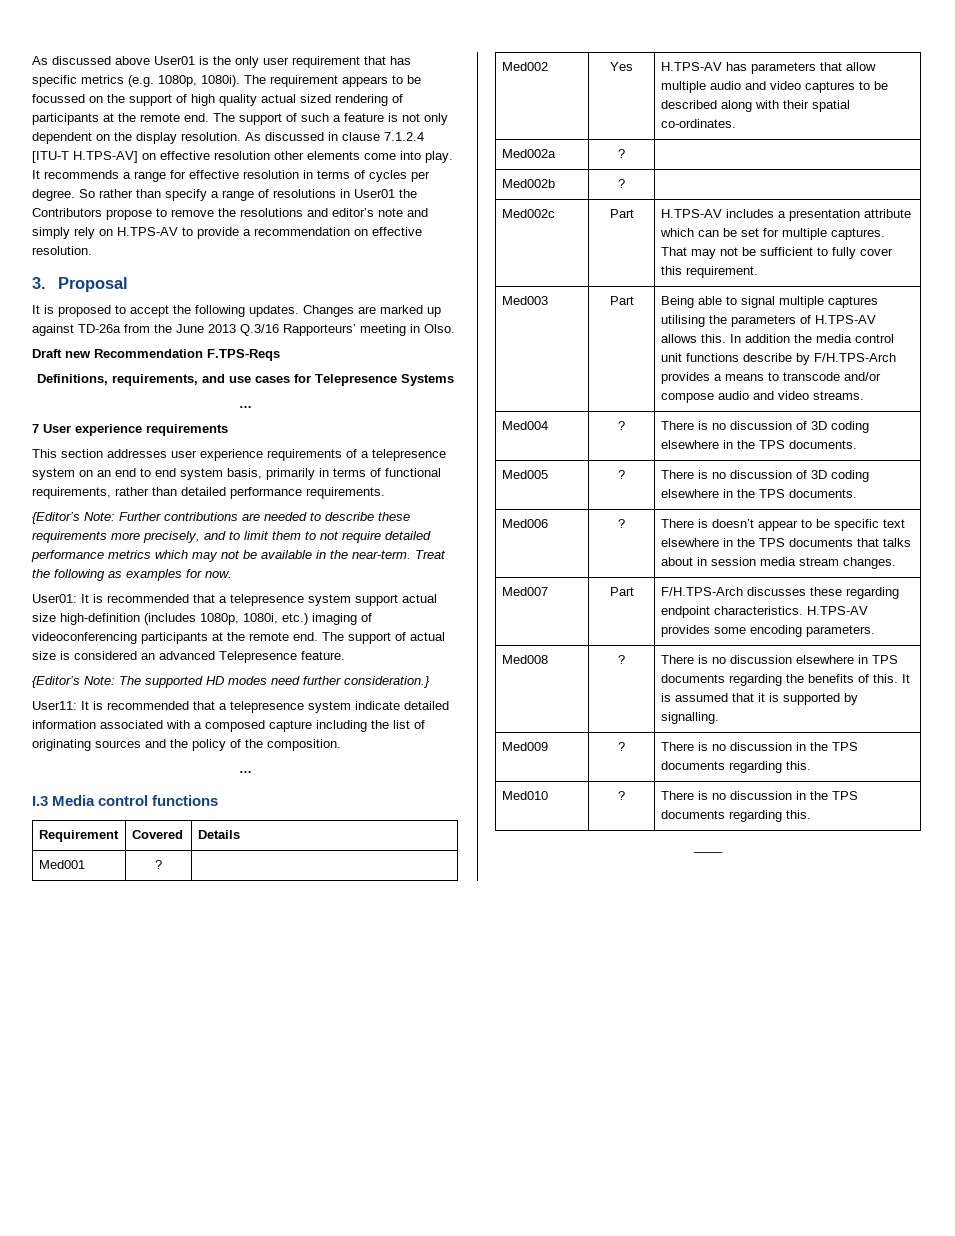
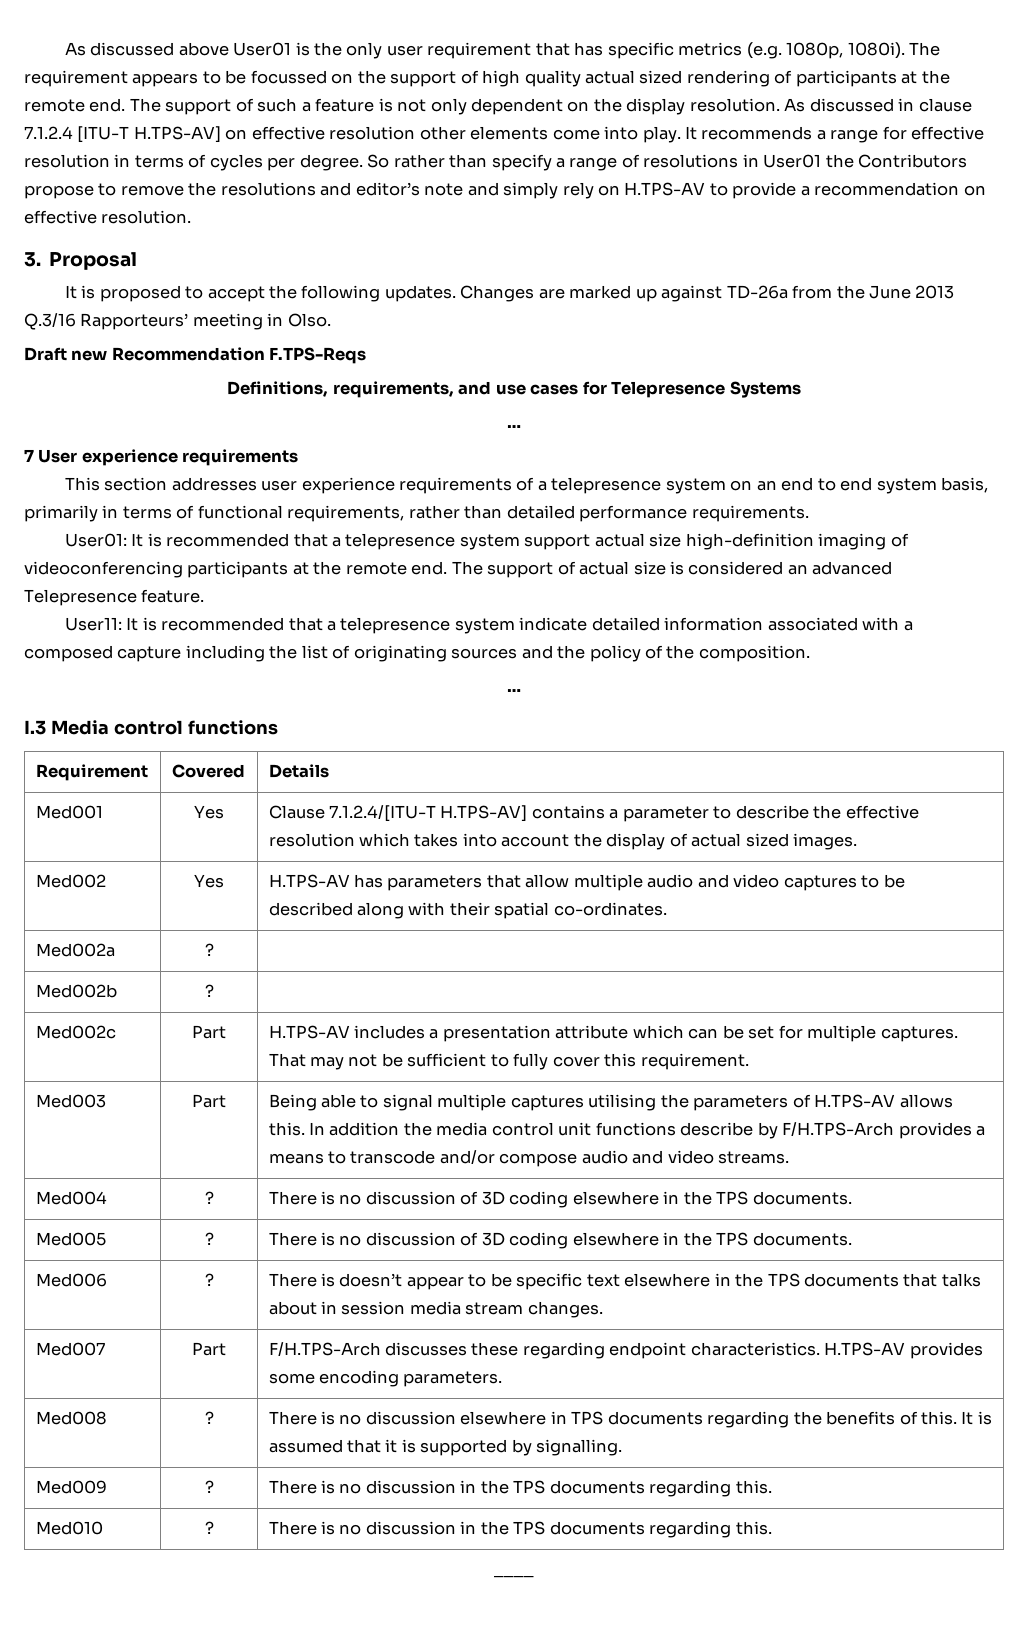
- {Editor’s Note: Further contributions are needed to describe these requirements more precisely, and to limit them to not require detailed performance metrics which may not be available in the near-term. Treat the following as examples for now.
- User01: It is recommended that a telepresence system support actual size high-definition (includes 1080p, 1080i, etc.) imaging of videoconferencing participants at the remote end.
+ User01: It is recommended that a telepresence system support actual size high-definition imaging of videoconferencing participants at the remote end.
- {Editor’s Note: The supported HD modes need further consideration.}
- Med001 | ? |
+ Med001 | Yes | Clause 7.1.2.4/[ITU-T H.TPS-AV] contains a parameter to describe the effective resolution which takes into account the display of actual sized images.

